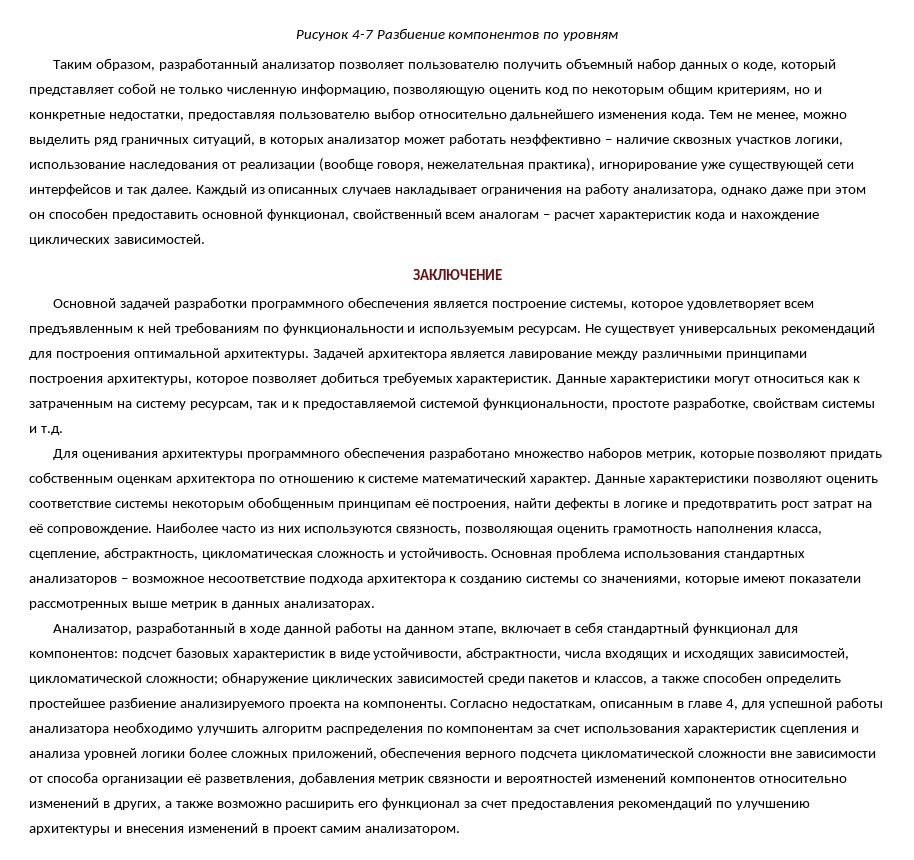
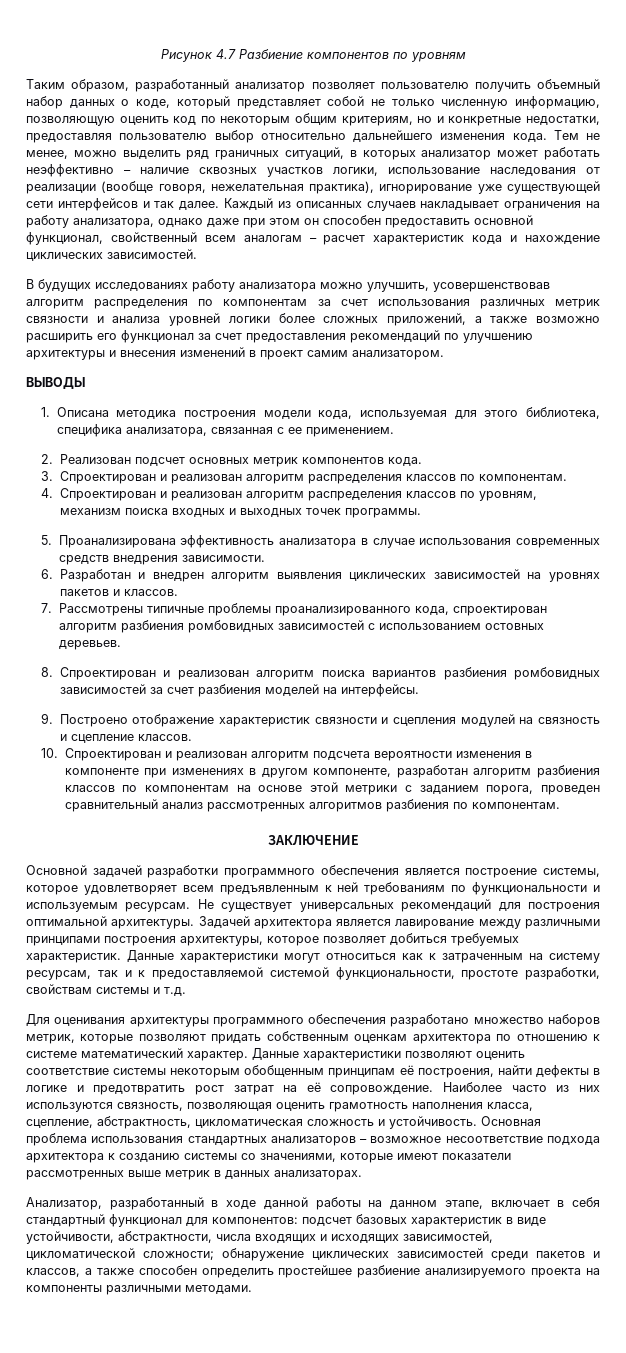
- Рисунок 4-7 Разбиение компонентов по уровням
+ Рисунок 4.7 Разбиение компонентов по уровням
+ В будущих исследованиях работу анализатора можно улучшить, усовершенствовав алгоритм распределения по компонентам за счет использования различных метрик связности и анализа уровней логики более сложных приложений, а также возможно расширить его функционал за счет предоставления рекомендаций по улучшению архитектуры и внесения изменений в проект самим анализатором.
+ ВЫВОДЫ
+ 1. Описана методика построения модели кода, используемая для этого библиотека, специфика анализатора, связанная с ее применением.
+ 2. Реализован подсчет основных метрик компонентов кода.
+ 3. Спроектирован и реализован алгоритм распределения классов по компонентам.
+ 4. Спроектирован и реализован алгоритм распределения классов по уровням, механизм поиска входных и выходных точек программы.
+ 5. Проанализирована эффективность анализатора в случае использования современных средств внедрения зависимости.
+ 6. Разработан и внедрен алгоритм выявления циклических зависимостей на уровнях пакетов и классов.
+ 7. Рассмотрены типичные проблемы проанализированного кода, спроектирован алгоритм разбиения ромбовидных зависимостей с использованием остовных деревьев.
+ 8. Спроектирован и реализован алгоритм поиска вариантов разбиения ромбовидных зависимостей за счет разбиения моделей на интерфейсы.
+ 9. Построено отображение характеристик связности и сцепления модулей на связность и сцепление классов.
+ 10. Спроектирован и реализован алгоритм подсчета вероятности изменения в компоненте при изменениях в другом компоненте, разработан алгоритм разбиения классов по компонентам на основе этой метрики с заданием порога, проведен сравнительный анализ рассмотренных алгоритмов разбиения по компонентам.
- Данные характеристики могут относиться как к затраченным на систему ресурсам, так и к предоставляемой системой функциональности, простоте разработке, свойствам системы и т.д.
+ Данные характеристики могут относиться как к затраченным на систему ресурсам, так и к предоставляемой системой функциональности, простоте разработки, свойствам системы и т.д.
- Анализатор, разработанный в ходе данной работы на данном этапе, включает в себя стандартный функционал для компонентов: подсчет базовых характеристик в виде устойчивости, абстрактности, числа входящих и исходящих зависимостей, цикломатической сложности; обнаружение циклических зависимостей среди пакетов и классов, а также способен определить простейшее разбиение анализируемого проекта на компоненты. Согласно недостаткам, описанным в главе 4, для успешной работы анализатора необходимо улучшить алгоритм распределения по компонентам за счет использования характеристик сцепления и анализа уровней логики более сложных приложений, обеспечения верного подсчета цикломатической сложности вне зависимости от способа организации её разветвления, добавления метрик связности и вероятностей изменений компонентов относительно изменений в других, а также возможно расширить его функционал за счет предоставления рекомендаций по улучшению архитектуры и внесения изменений в проект самим анализатором.
+ Анализатор, разработанный в ходе данной работы на данном этапе, включает в себя стандартный функционал для компонентов: подсчет базовых характеристик в виде устойчивости, абстрактности, числа входящих и исходящих зависимостей, цикломатической сложности; обнаружение циклических зависимостей среди пакетов и классов, а также способен определить простейшее разбиение анализируемого проекта на компоненты различными методами.

